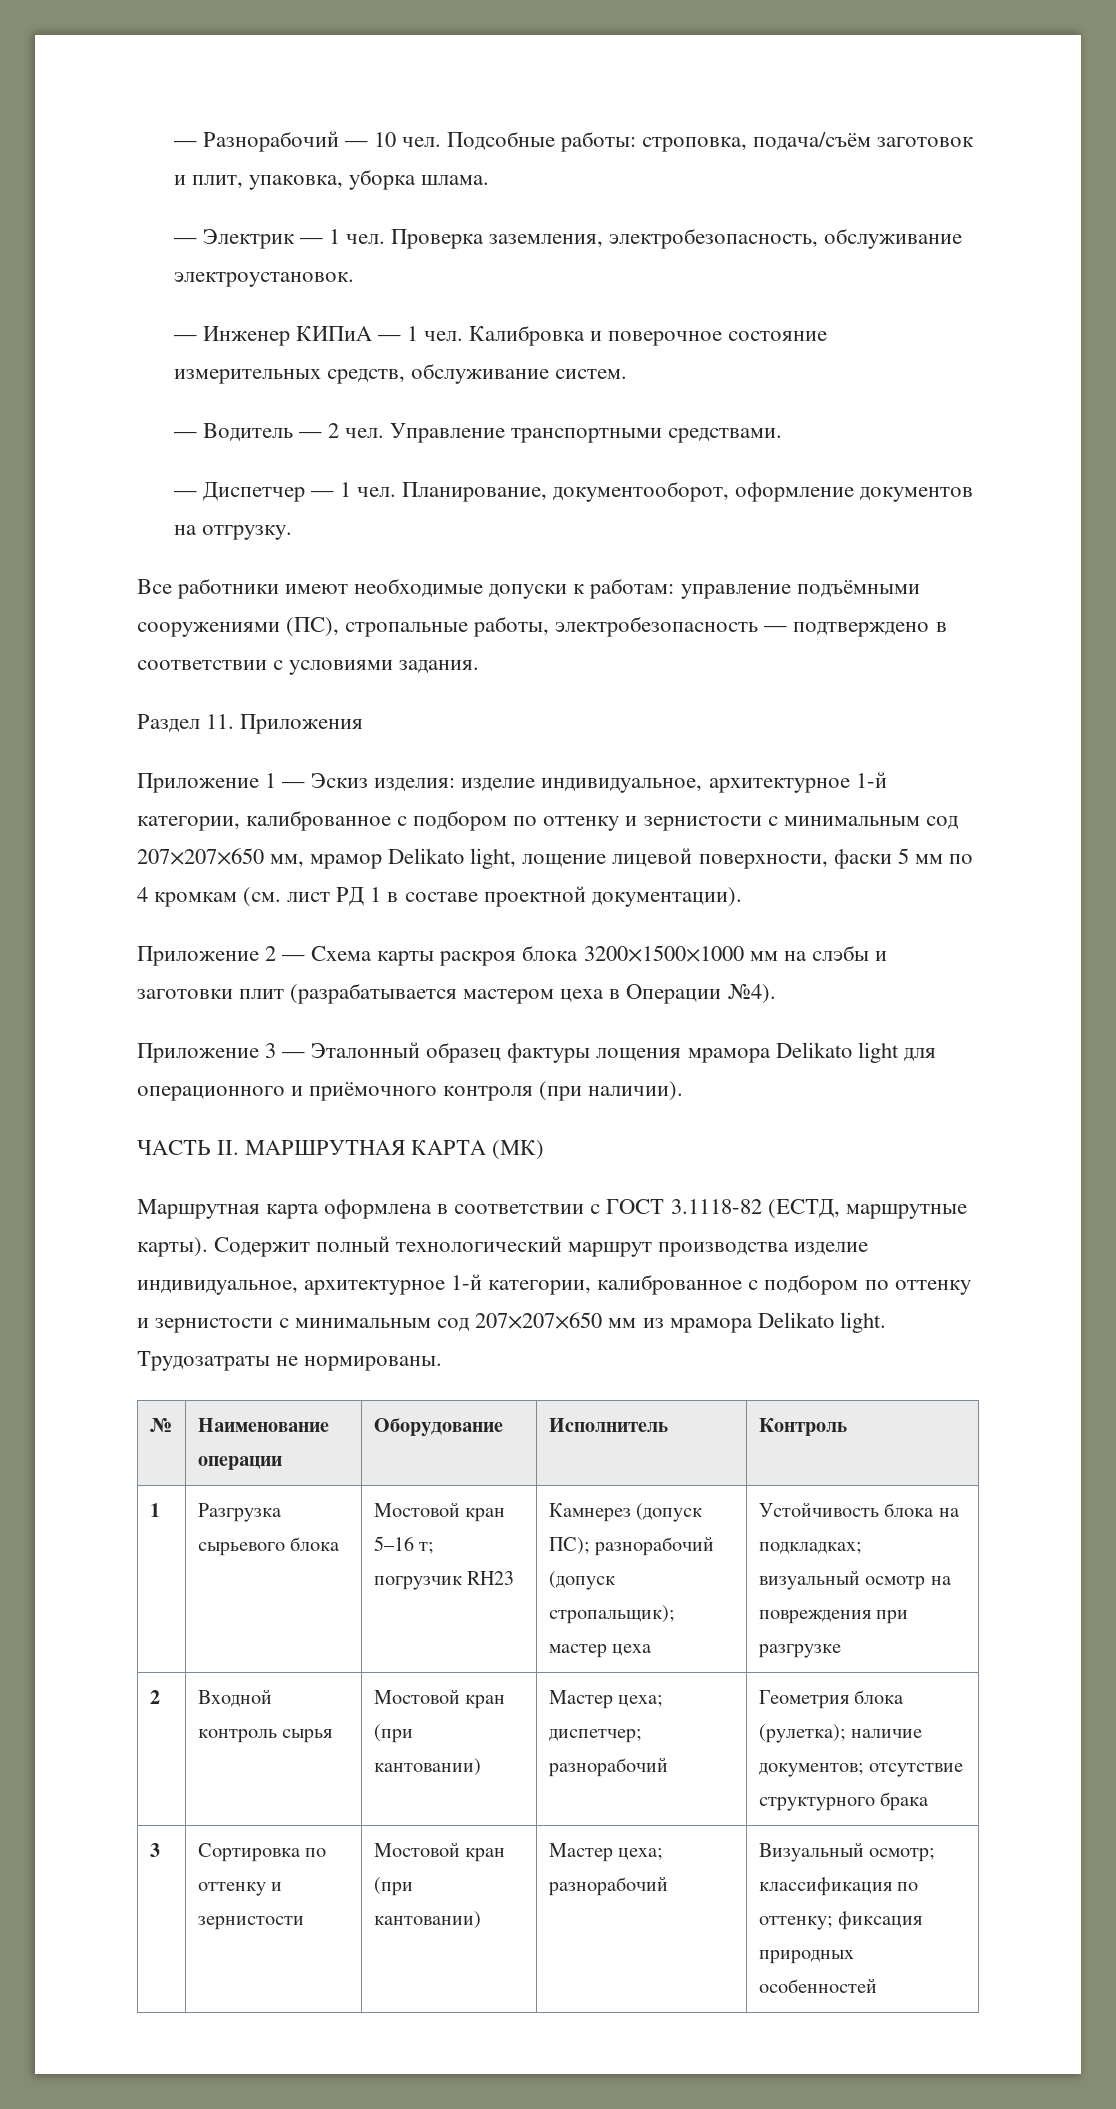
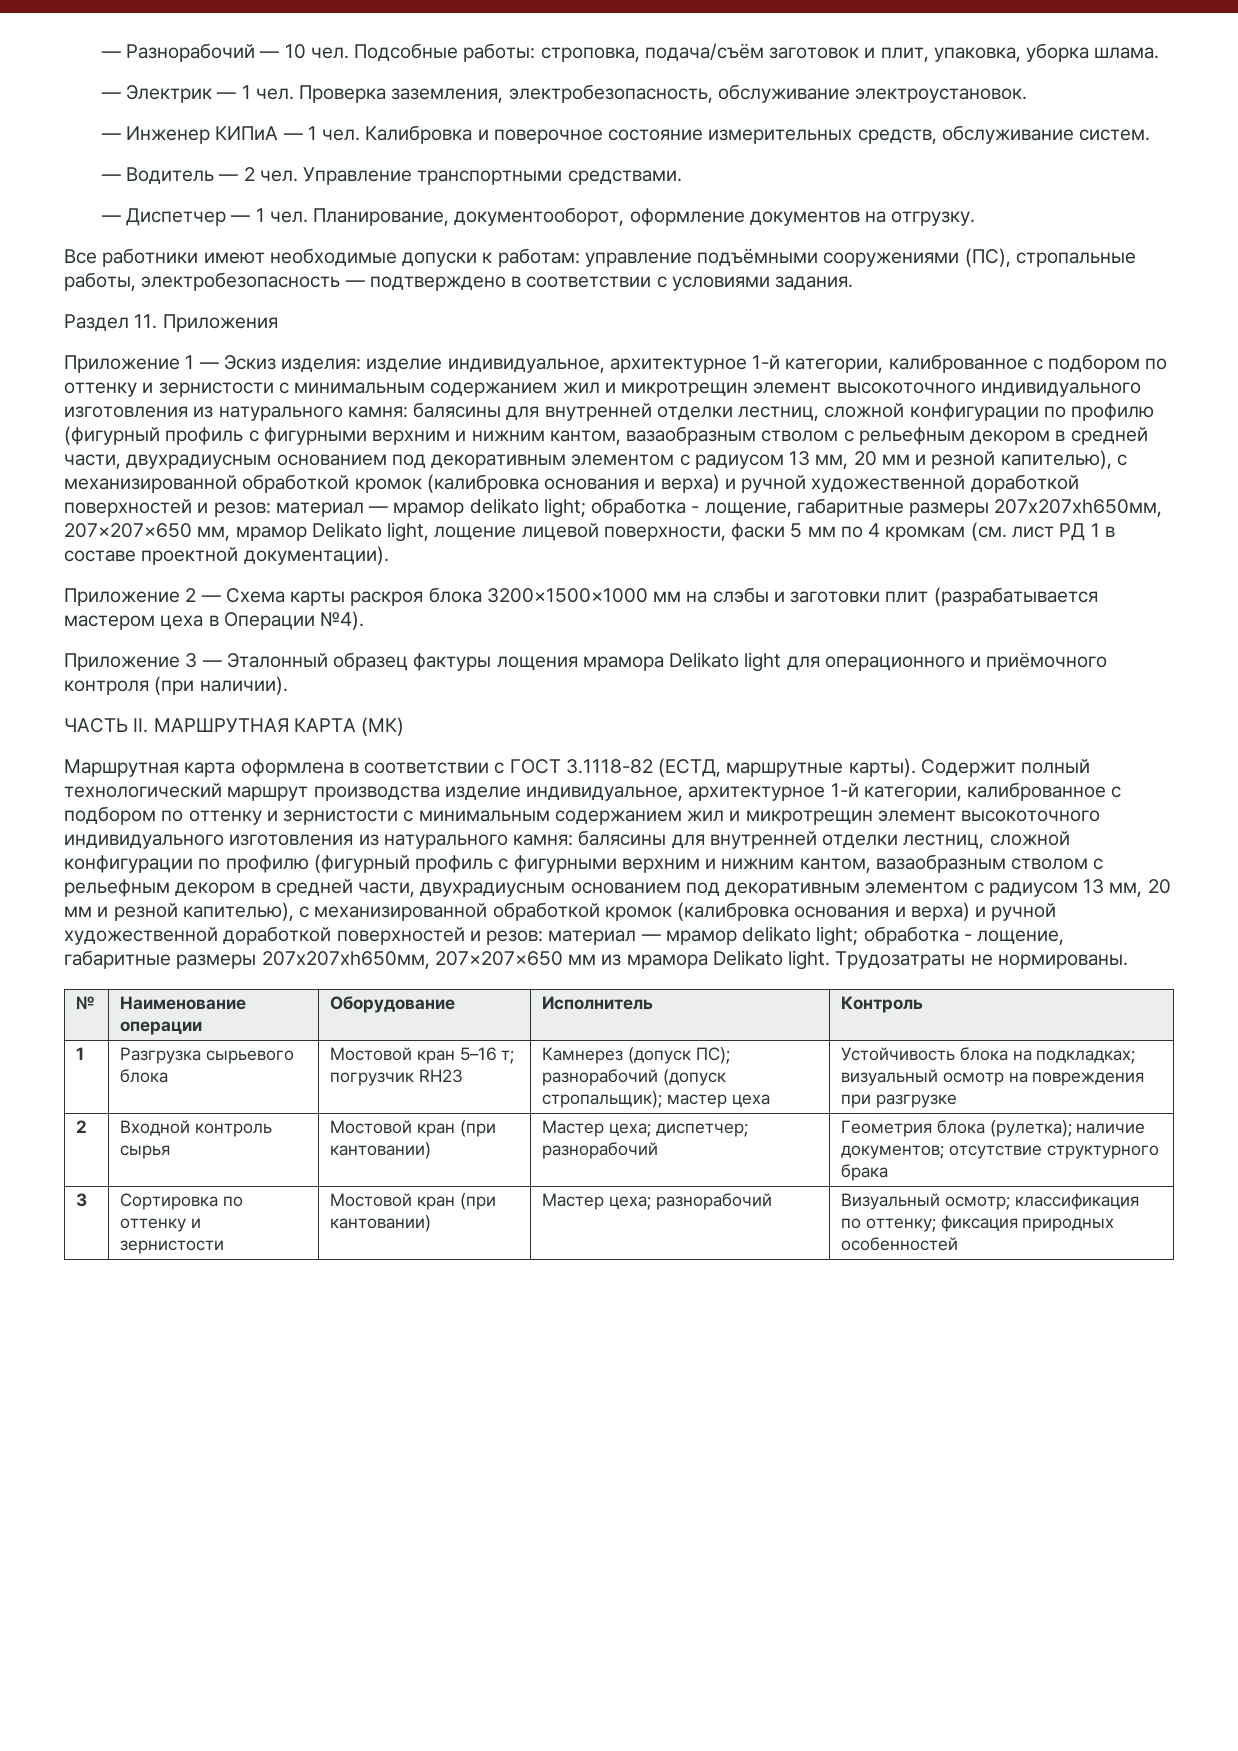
- Приложение 1 — Эскиз изделия: изделие индивидуальное, архитектурное 1-й категории, калиброванное с подбором по оттенку и зернистости с минимальным сод 207×207×650 мм, мрамор Delikato light, лощение лицевой поверхности, фаски 5 мм по 4 кромкам (см. лист РД 1 в составе проектной документации).
+ Приложение 1 — Эскиз изделия: изделие индивидуальное, архитектурное 1-й категории, калиброванное с подбором по оттенку и зернистости с минимальным содержанием жил и микротрещин элемент высокоточного индивидуального изготовления из натурального камня: балясины для внутренней отделки лестниц, сложной конфигурации по профилю (фигурный профиль с фигурными верхним и нижним кантом, вазаобразным стволом с рельефным декором в средней части, двухрадиусным основанием под декоративным элементом с радиусом 13 мм, 20 мм и резной капителью), с механизированной обработкой кромок (калибровка основания и верха) и ручной художественной доработкой поверхностей и резов: материал — мрамор delikato light; обработка - лощение, габаритные размеры 207х207хh650мм, 207×207×650 мм, мрамор Delikato light, лощение лицевой поверхности, фаски 5 мм по 4 кромкам (см. лист РД 1 в составе проектной документации).
- Содержит полный технологический маршрут производства изделие индивидуальное, архитектурное 1-й категории, калиброванное с подбором по оттенку и зернистости с минимальным сод 207×207×650 мм из мрамора Delikato light.
+ Содержит полный технологический маршрут производства изделие индивидуальное, архитектурное 1-й категории, калиброванное с подбором по оттенку и зернистости с минимальным содержанием жил и микротрещин элемент высокоточного индивидуального изготовления из натурального камня: балясины для внутренней отделки лестниц, сложной конфигурации по профилю (фигурный профиль с фигурными верхним и нижним кантом, вазаобразным стволом с рельефным декором в средней части, двухрадиусным основанием под декоративным элементом с радиусом 13 мм, 20 мм и резной капителью), с механизированной обработкой кромок (калибровка основания и верха) и ручной художественной доработкой поверхностей и резов: материал — мрамор delikato light; обработка - лощение, габаритные размеры 207х207хh650мм, 207×207×650 мм из мрамора Delikato light.

